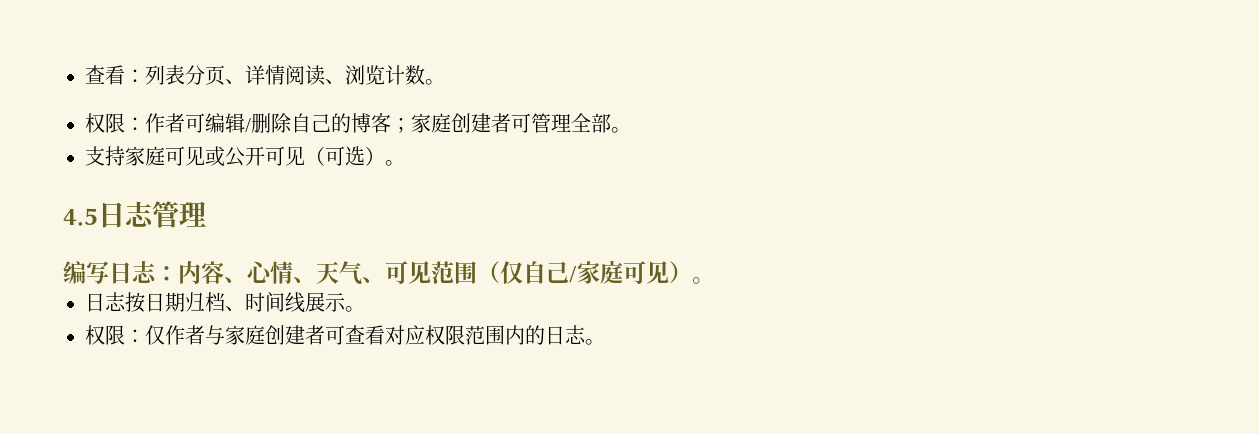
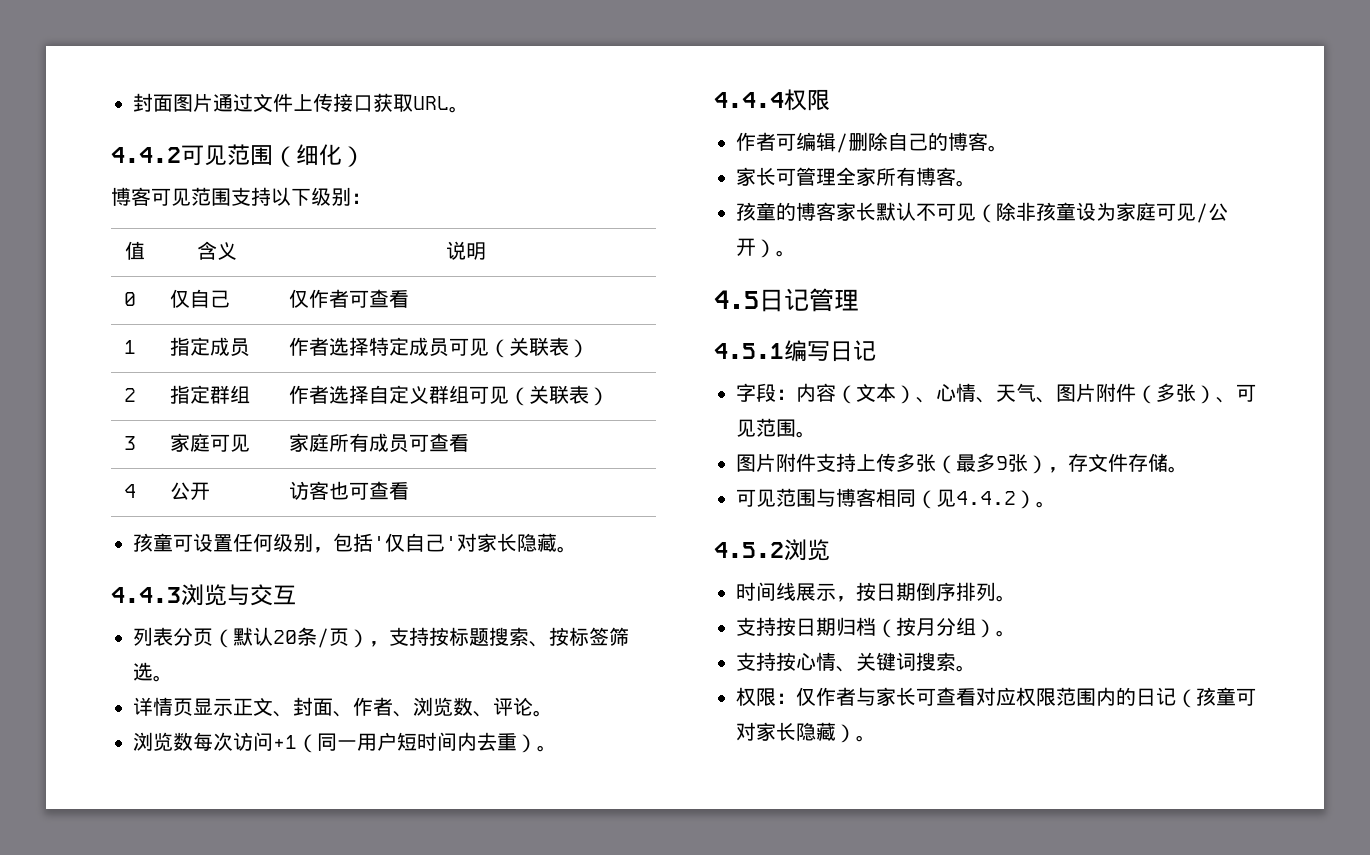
- 查看：列表分页、详情阅读、浏览计数。
- 权限：作者可编辑/删除自己的博客；家庭创建者可管理全部。
- 支持家庭可见或公开可见（可选）。
+ 封面图片通过文件上传接口获取URL。
+ 4.4.2可见范围（细化）
+ 博客可见范围支持以下级别：
+ 值 | 含义 | 说明
+ 0 | 仅自己 | 仅作者可查看
+ 1 | 指定成员 | 作者选择特定成员可见（关联表）
+ 2 | 指定群组 | 作者选择自定义群组可见（关联表）
+ 3 | 家庭可见 | 家庭所有成员可查看
+ 4 | 公开 | 访客也可查看
+ 孩童可设置任何级别，包括'仅自己'对家长隐藏。
+ 4.4.3浏览与交互
+ 列表分页（默认20条/页），支持按标题搜索、按标签筛选。
+ 详情页显示正文、封面、作者、浏览数、评论。
+ 浏览数每次访问+1（同一用户短时间内去重）。
+ 4.4.4权限
+ 作者可编辑/删除自己的博客。
+ 家长可管理全家所有博客。
+ 孩童的博客家长默认不可见（除非孩童设为家庭可见/公开）。
- 4.5日志管理
+ 4.5日记管理
- 编写日志：内容、心情、天气、可见范围（仅自己/家庭可见）。
- 日志按日期归档、时间线展示。
+ 4.5.1编写日记
+ 字段：内容（文本）、心情、天气、图片附件（多张）、可见范围。
+ 图片附件支持上传多张（最多9张），存文件存储。
+ 可见范围与博客相同（见4.4.2）。
+ 4.5.2浏览
+ 时间线展示，按日期倒序排列。
+ 支持按日期归档（按月分组）。
+ 支持按心情、关键词搜索。
- 权限：仅作者与家庭创建者可查看对应权限范围内的日志。
+ 权限：仅作者与家长可查看对应权限范围内的日记（孩童可对家长隐藏）。

